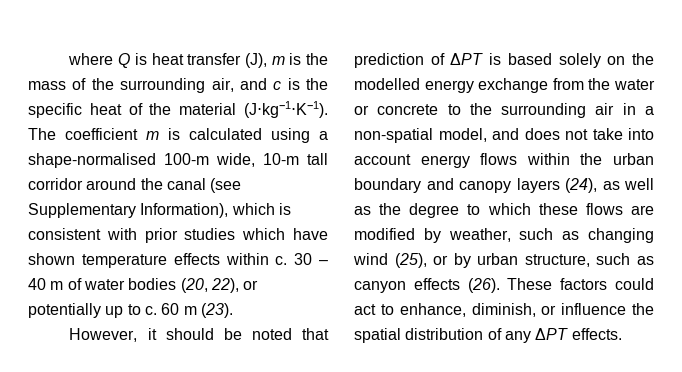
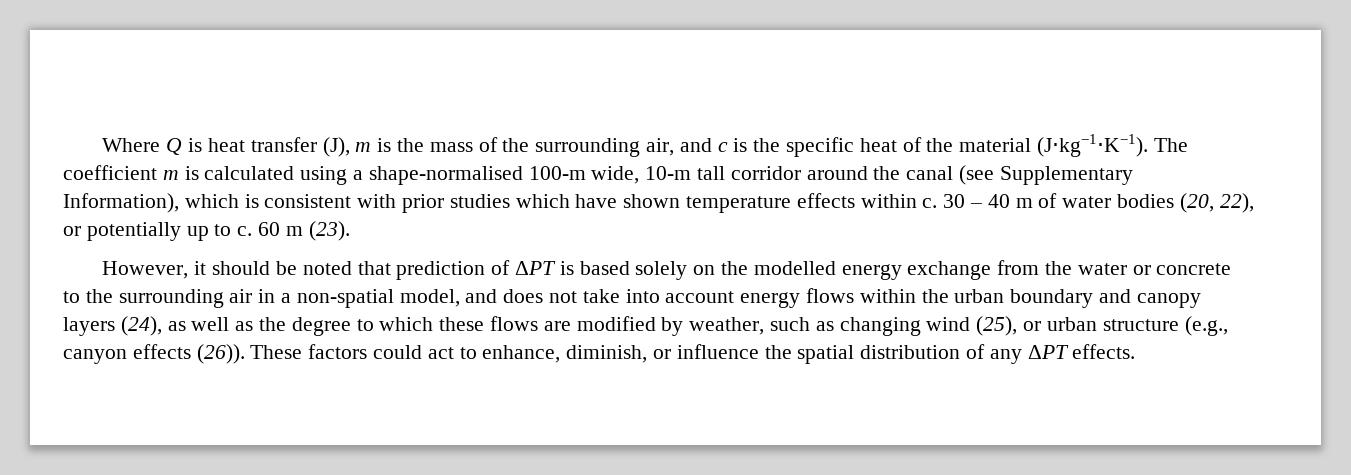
- where Q is heat transfer (J), m is the mass of the surrounding air, and c is the specific heat of the material (J⋅kg−1⋅K−1).
+ Where Q is heat transfer (J), m is the mass of the surrounding air, and c is the specific heat of the material (J⋅kg−1⋅K−1).
- However, it should be noted that prediction of ΔPT is based solely on the modelled energy exchange from the water or concrete to the surrounding air in a non-spatial model, and does not take into account energy flows within the urban boundary and canopy layers (24), as well as the degree to which these flows are modified by weather, such as changing wind (25), or by urban structure, such as canyon effects (26).
+ However, it should be noted that prediction of ΔPT is based solely on the modelled energy exchange from the water or concrete to the surrounding air in a non-spatial model, and does not take into account energy flows within the urban boundary and canopy layers (24), as well as the degree to which these flows are modified by weather, such as changing wind (25), or urban structure (e.g., canyon effects (26)).

